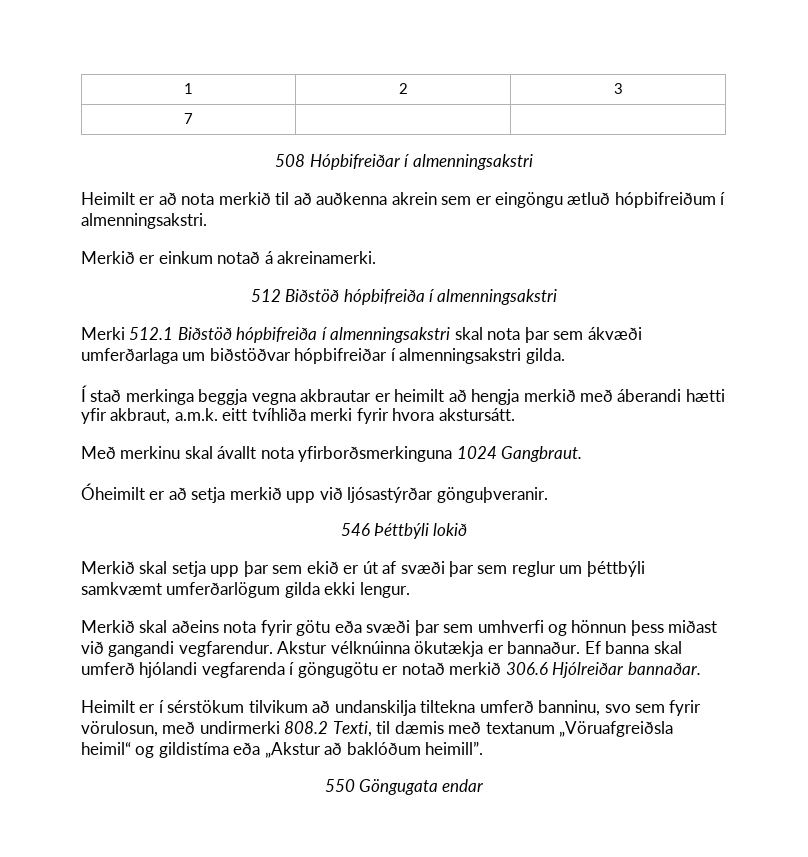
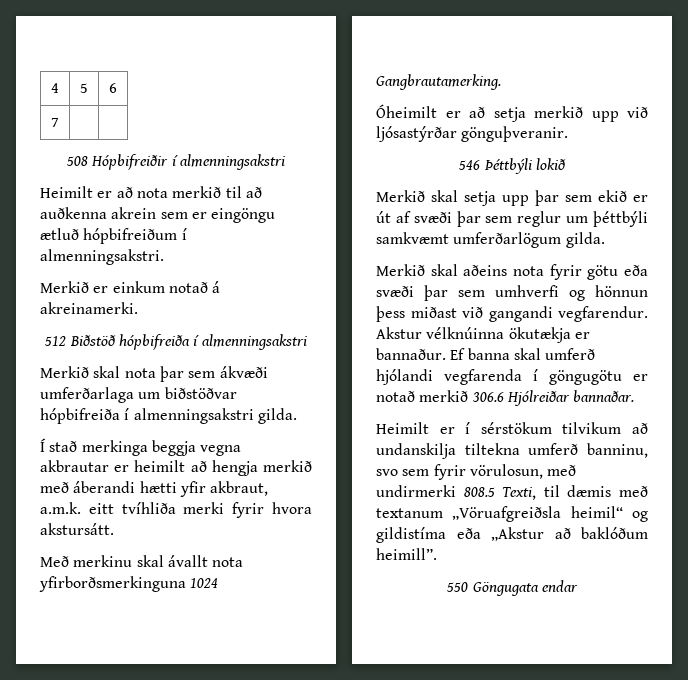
- 1 | 2 | 3
+ 4 | 5 | 6
- 508 Hópbifreiðar í almenningsakstri
+ 508 Hópbifreiðir í almenningsakstri
- Merki 512.1 Biðstöð hópbifreiða í almenningsakstri skal nota þar sem ákvæði umferðarlaga um biðstöðvar hópbifreiðar í almenningsakstri gilda.
+ Merkið skal nota þar sem ákvæði umferðarlaga um biðstöðvar hópbifreiða í almenningsakstri gilda.
- Með merkinu skal ávallt nota yfirborðsmerkinguna 1024 Gangbraut.
+ Með merkinu skal ávallt nota yfirborðsmerkinguna 1024 Gangbrautamerking.
- Merkið skal setja upp þar sem ekið er út af svæði þar sem reglur um þéttbýli samkvæmt umferðarlögum gilda ekki lengur.
+ Merkið skal setja upp þar sem ekið er út af svæði þar sem reglur um þéttbýli samkvæmt umferðarlögum gilda.
- Heimilt er í sérstökum tilvikum að undanskilja tiltekna umferð banninu, svo sem fyrir vörulosun, með undirmerki 808.2 Texti, til dæmis með textanum „Vöruafgreiðsla heimil“ og gildistíma eða „Akstur að baklóðum heimill”.
+ Heimilt er í sérstökum tilvikum að undanskilja tiltekna umferð banninu, svo sem fyrir vörulosun, með undirmerki 808.5 Texti, til dæmis með textanum „Vöruafgreiðsla heimil“ og gildistíma eða „Akstur að baklóðum heimill”.

